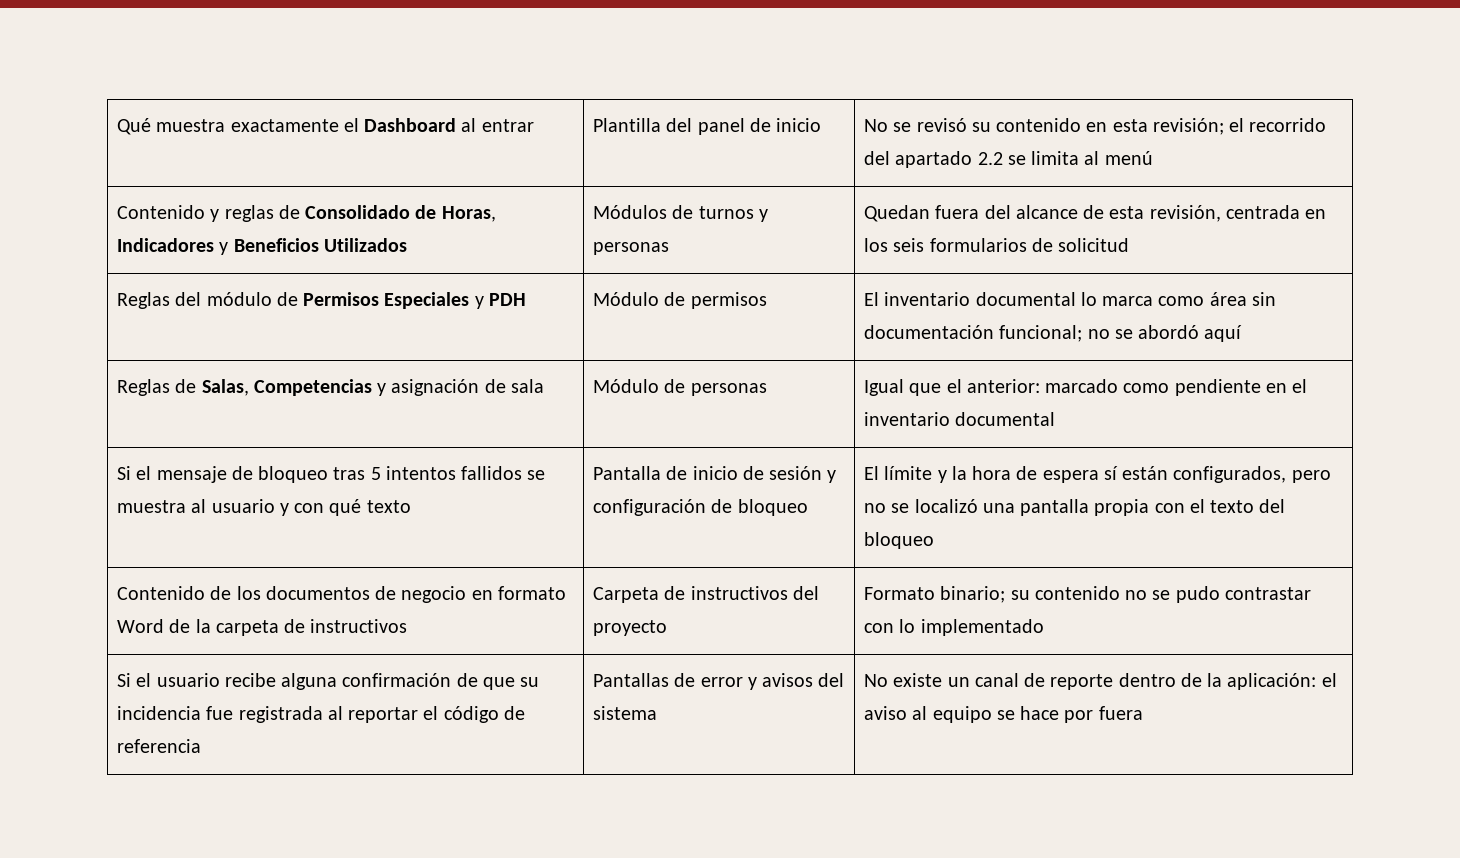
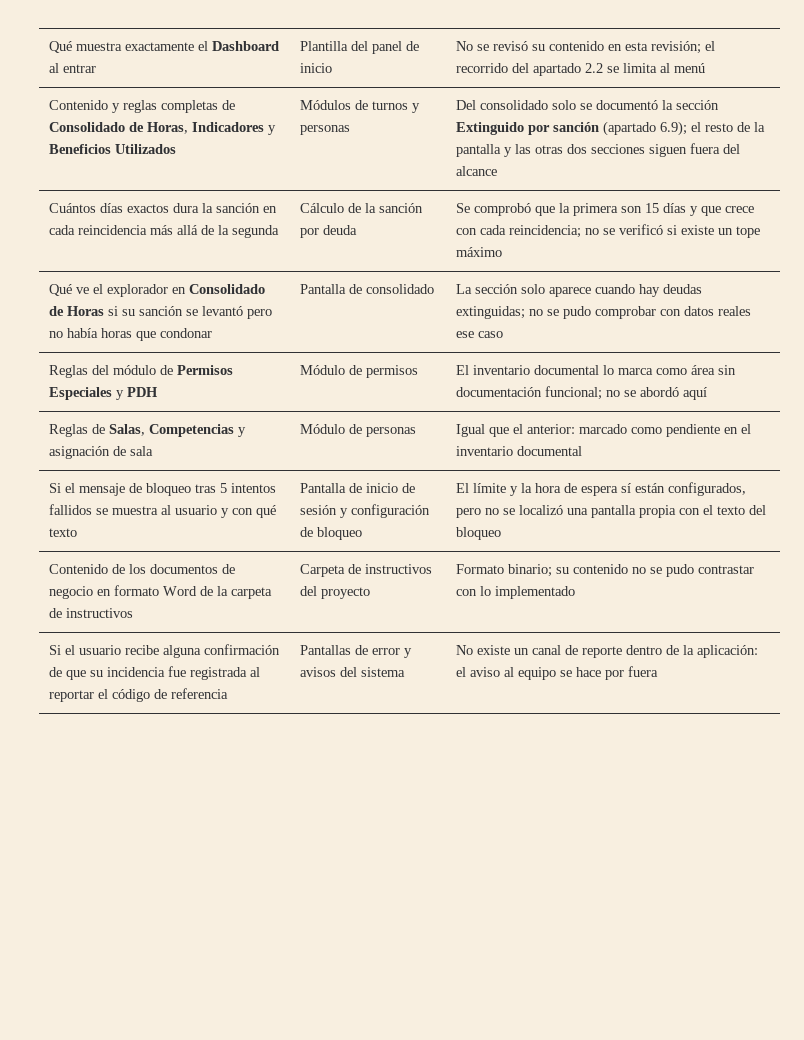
- Contenido y reglas de Consolidado de Horas, Indicadores y Beneficios Utilizados
+ Contenido y reglas completas de Consolidado de Horas, Indicadores y Beneficios Utilizados
- Quedan fuera del alcance de esta revisión, centrada en los seis formularios de solicitud
+ Del consolidado solo se documentó la sección Extinguido por sanción (apartado 6.9); el resto de la pantalla y las otras dos secciones siguen fuera del alcance
+ Cuántos días exactos dura la sanción en cada reincidencia más allá de la segunda | Cálculo de la sanción por deuda | Se comprobó que la primera son 15 días y que crece con cada reincidencia; no se verificó si existe un tope máximo
+ Qué ve el explorador en Consolidado de Horas si su sanción se levantó pero no había horas que condonar | Pantalla de consolidado | La sección solo aparece cuando hay deudas extinguidas; no se pudo comprobar con datos reales ese caso

